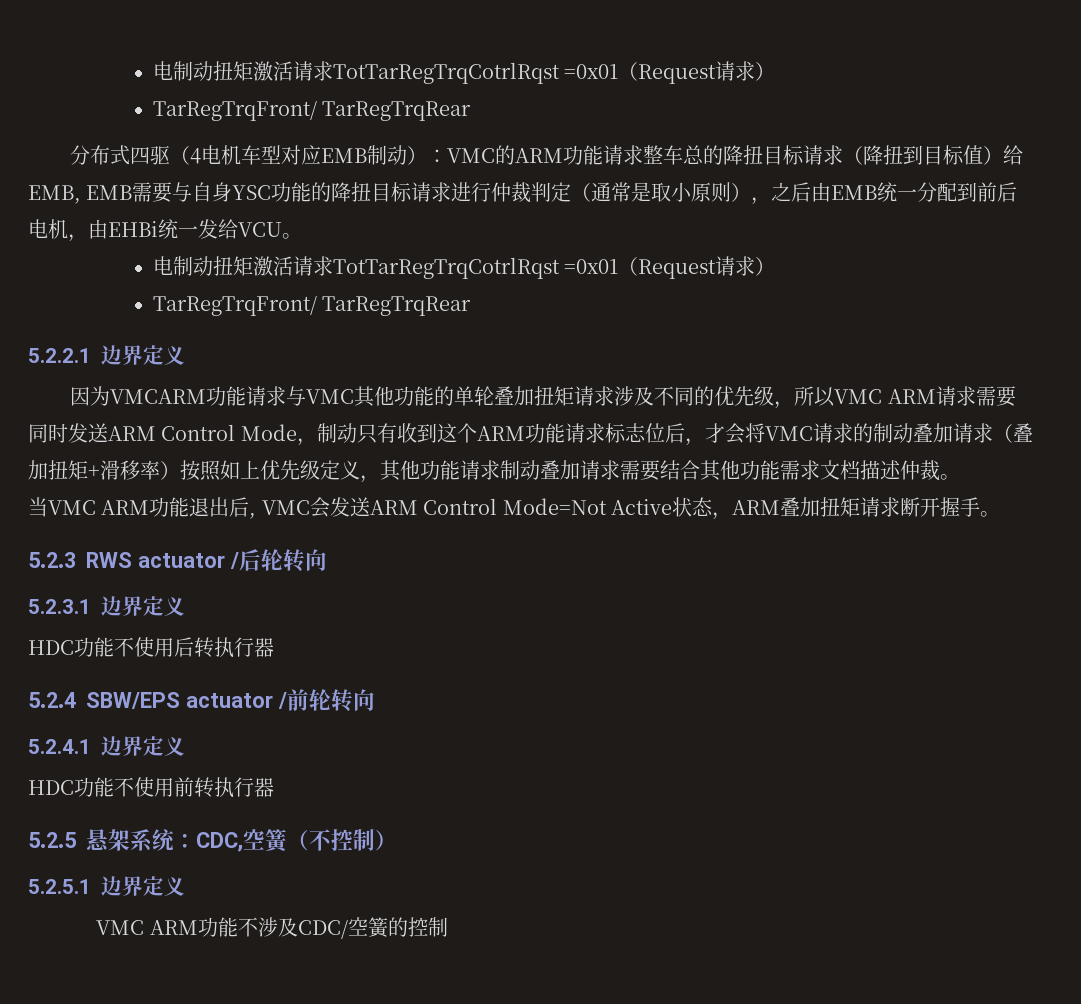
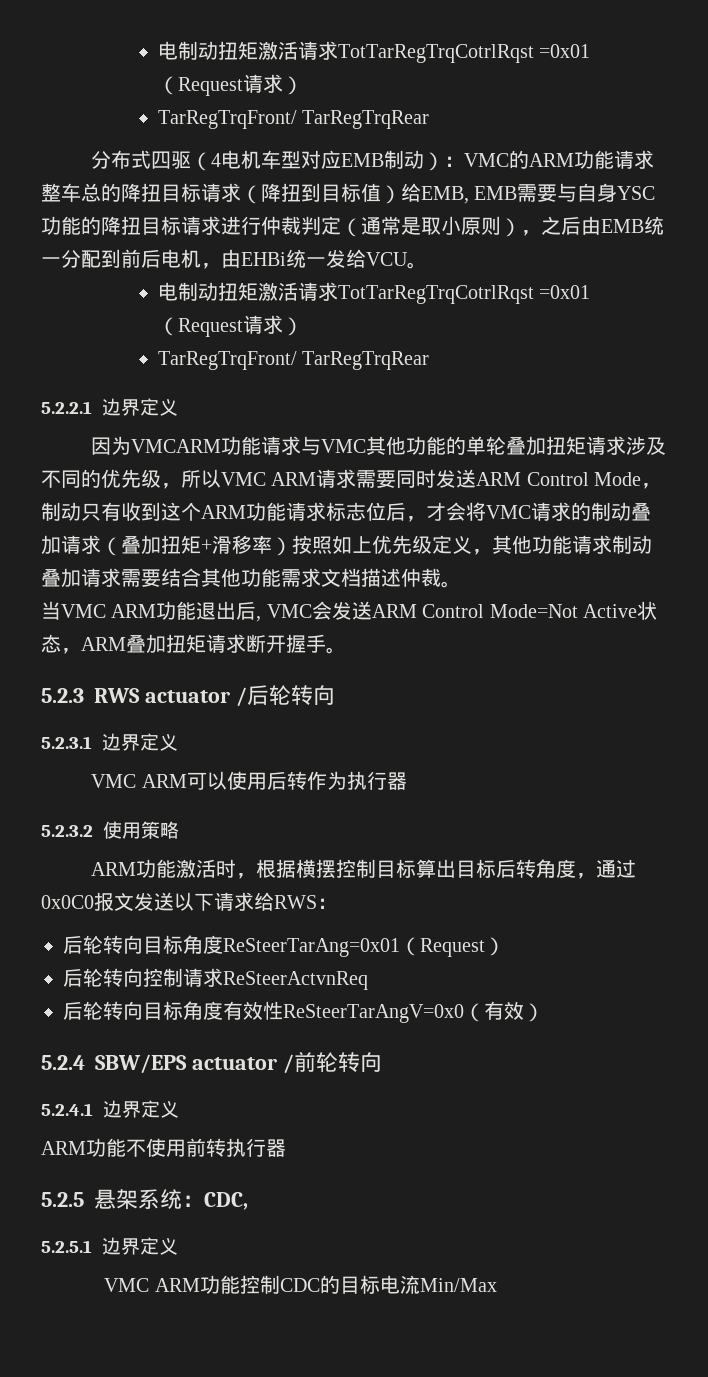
- HDC功能不使用后转执行器
+ VMC ARM可以使用后转作为执行器
+ 5.2.3.2使用策略
+ ARM功能激活时，根据横摆控制目标算出目标后转角度，通过0x0C0报文发送以下请求给RWS：
+ 后轮转向目标角度ReSteerTarAng=0x01（Request）
+ 后轮转向控制请求ReSteerActvnReq
+ 后轮转向目标角度有效性ReSteerTarAngV=0x0（有效）
- HDC功能不使用前转执行器
+ ARM功能不使用前转执行器
- 5.2.5悬架系统：CDC,空簧（不控制）
+ 5.2.5悬架系统：CDC,
- VMC ARM功能不涉及CDC/空簧的控制
+ VMC ARM功能控制CDC的目标电流Min/Max

